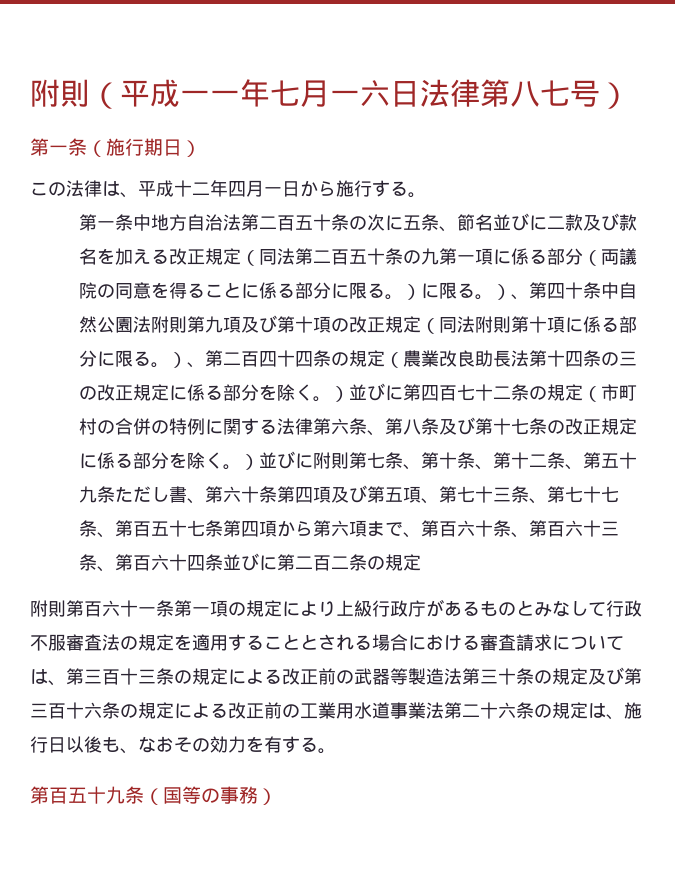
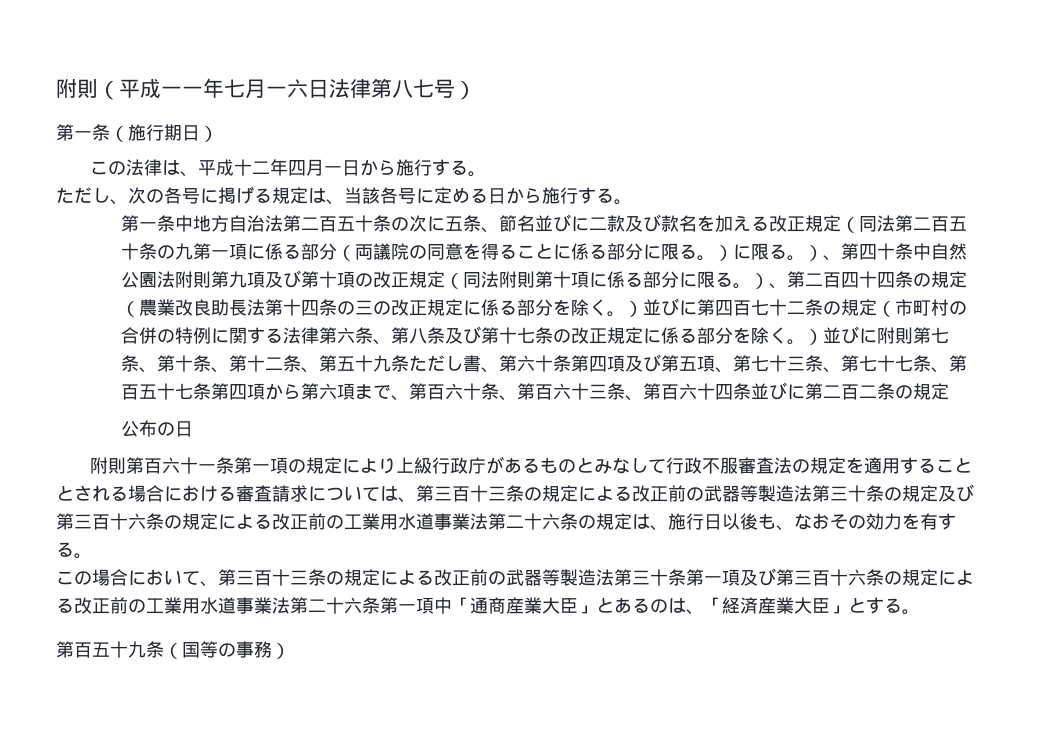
+ ただし、次の各号に掲げる規定は、当該各号に定める日から施行する。
+ 公布の日
+ この場合において、第三百十三条の規定による改正前の武器等製造法第三十条第一項及び第三百十六条の規定による改正前の工業用水道事業法第二十六条第一項中「通商産業大臣」とあるのは、「経済産業大臣」とする。

